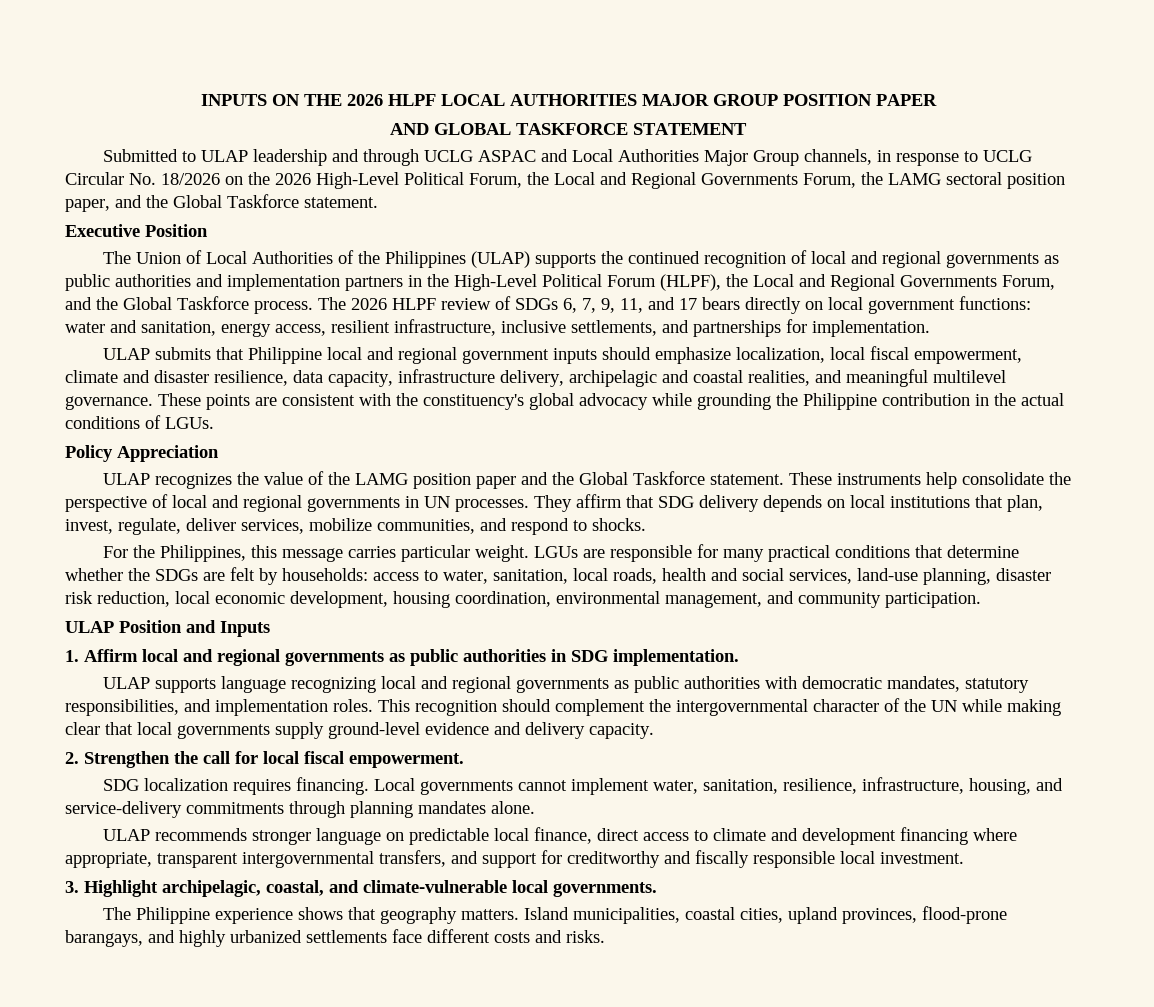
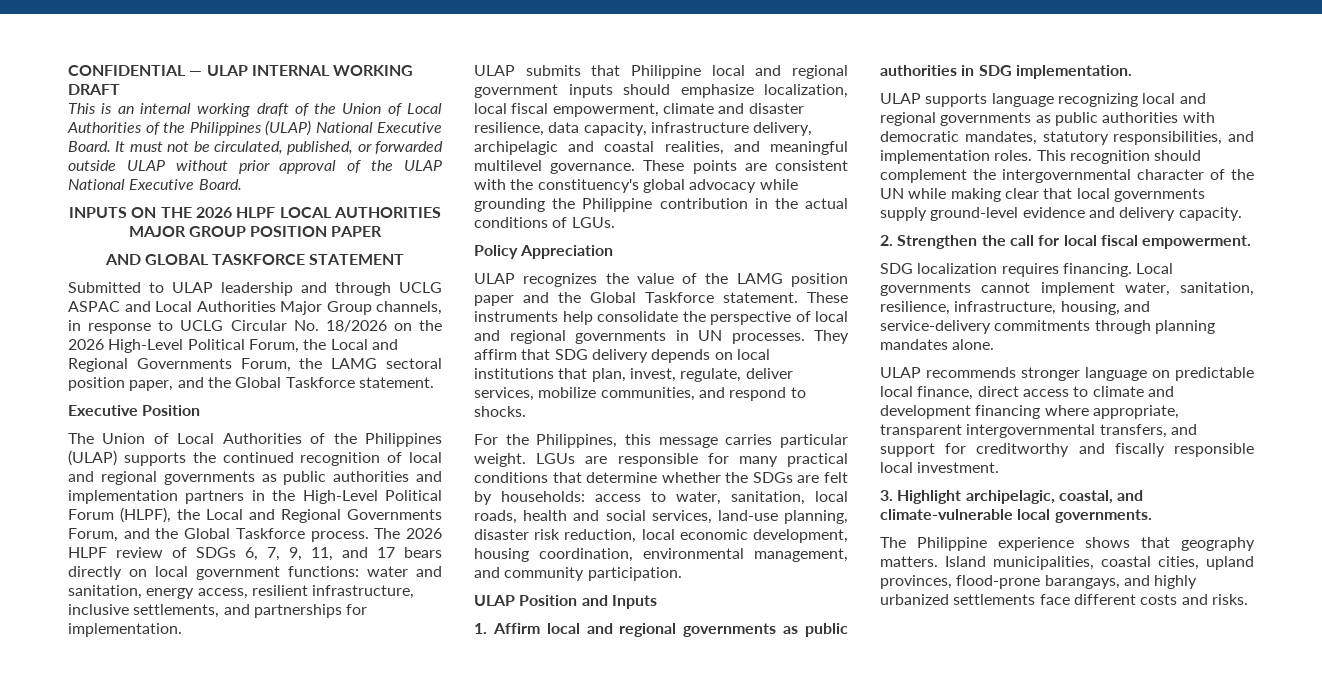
+ CONFIDENTIAL — ULAP INTERNAL WORKING DRAFT
+ This is an internal working draft of the Union of Local Authorities of the Philippines (ULAP) National Executive Board. It must not be circulated, published, or forwarded outside ULAP without prior approval of the ULAP National Executive Board.

